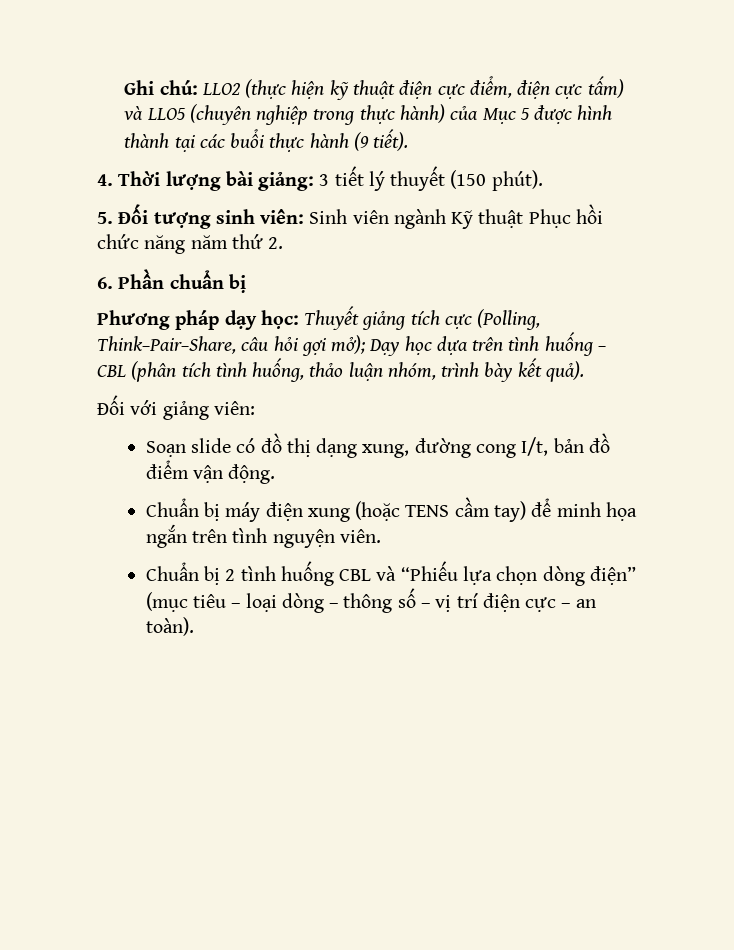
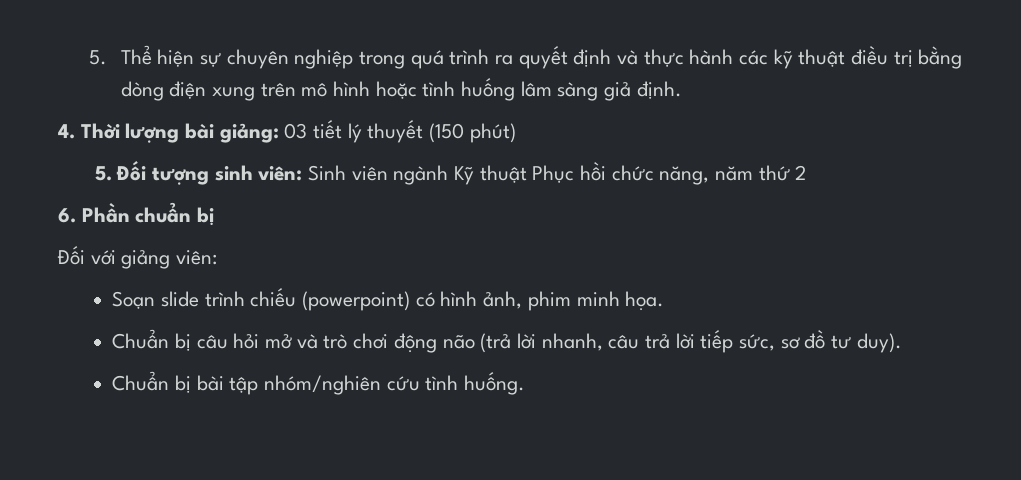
- Ghi chú: LLO2 (thực hiện kỹ thuật điện cực điểm, điện cực tấm) và LLO5 (chuyên nghiệp trong thực hành) của Mục 5 được hình thành tại các buổi thực hành (9 tiết).
+ 5. Thể hiện sự chuyên nghiệp trong quá trình ra quyết định và thực hành các kỹ thuật điều trị bằng dòng điện xung trên mô hình hoặc tình huống lâm sàng giả định.
- 4. Thời lượng bài giảng: 3 tiết lý thuyết (150 phút).
+ 4. Thời lượng bài giảng: 03 tiết lý thuyết (150 phút)
- 5. Đối tượng sinh viên: Sinh viên ngành Kỹ thuật Phục hồi chức năng năm thứ 2.
+ 5. Đối tượng sinh viên: Sinh viên ngành Kỹ thuật Phục hồi chức năng, năm thứ 2
- Phương pháp dạy học: Thuyết giảng tích cực (Polling, Think–Pair–Share, câu hỏi gợi mở); Dạy học dựa trên tình huống – CBL (phân tích tình huống, thảo luận nhóm, trình bày kết quả).
- Soạn slide có đồ thị dạng xung, đường cong I/t, bản đồ điểm vận động.
- Chuẩn bị máy điện xung (hoặc TENS cầm tay) để minh họa ngắn trên tình nguyện viên.
- Chuẩn bị 2 tình huống CBL và “Phiếu lựa chọn dòng điện” (mục tiêu – loại dòng – thông số – vị trí điện cực – an toàn).
+ Soạn slide trình chiếu (powerpoint) có hình ảnh, phim minh họa.
+ Chuẩn bị câu hỏi mở và trò chơi động não (trả lời nhanh, câu trả lời tiếp sức, sơ đồ tư duy).
+ Chuẩn bị bài tập nhóm/nghiên cứu tình huống.

